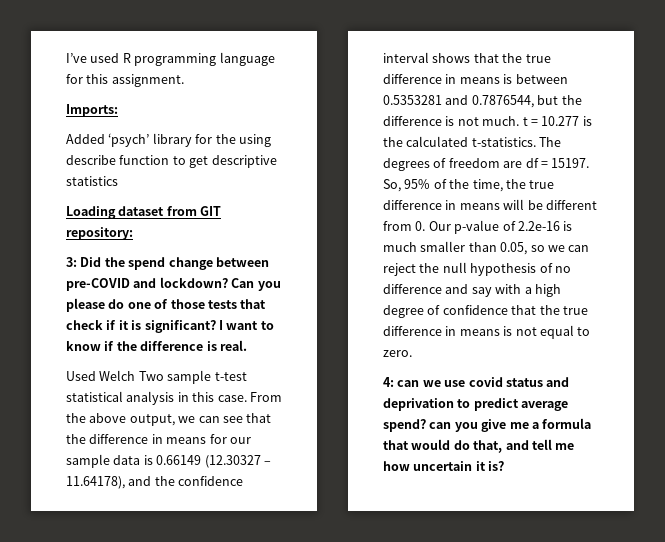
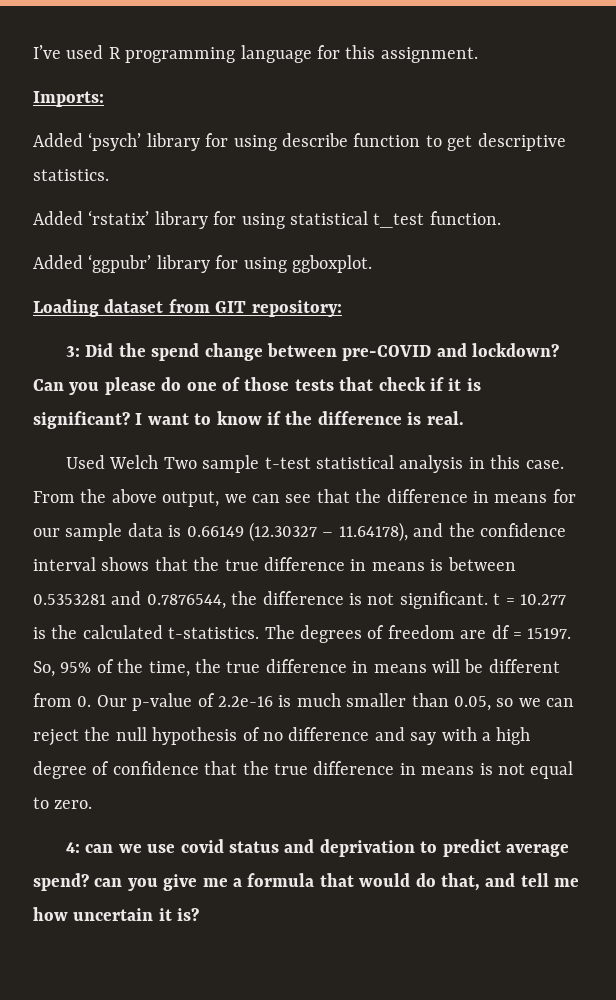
- Added ‘psych’ library for the using describe function to get descriptive statistics
+ Added ‘psych’ library for using describe function to get descriptive statistics.
+ Added ‘rstatix’ library for using statistical t_test function.
+ Added ‘ggpubr’ library for using ggboxplot.
- From the above output, we can see that the difference in means for our sample data is 0.66149 (12.30327 – 11.64178), and the confidence interval shows that the true difference in means is between 0.5353281 and 0.7876544, but the difference is not much. t = 10.277 is the calculated t-statistics.
+ From the above output, we can see that the difference in means for our sample data is 0.66149 (12.30327 – 11.64178), and the confidence interval shows that the true difference in means is between 0.5353281 and 0.7876544, the difference is not significant. t = 10.277 is the calculated t-statistics.

